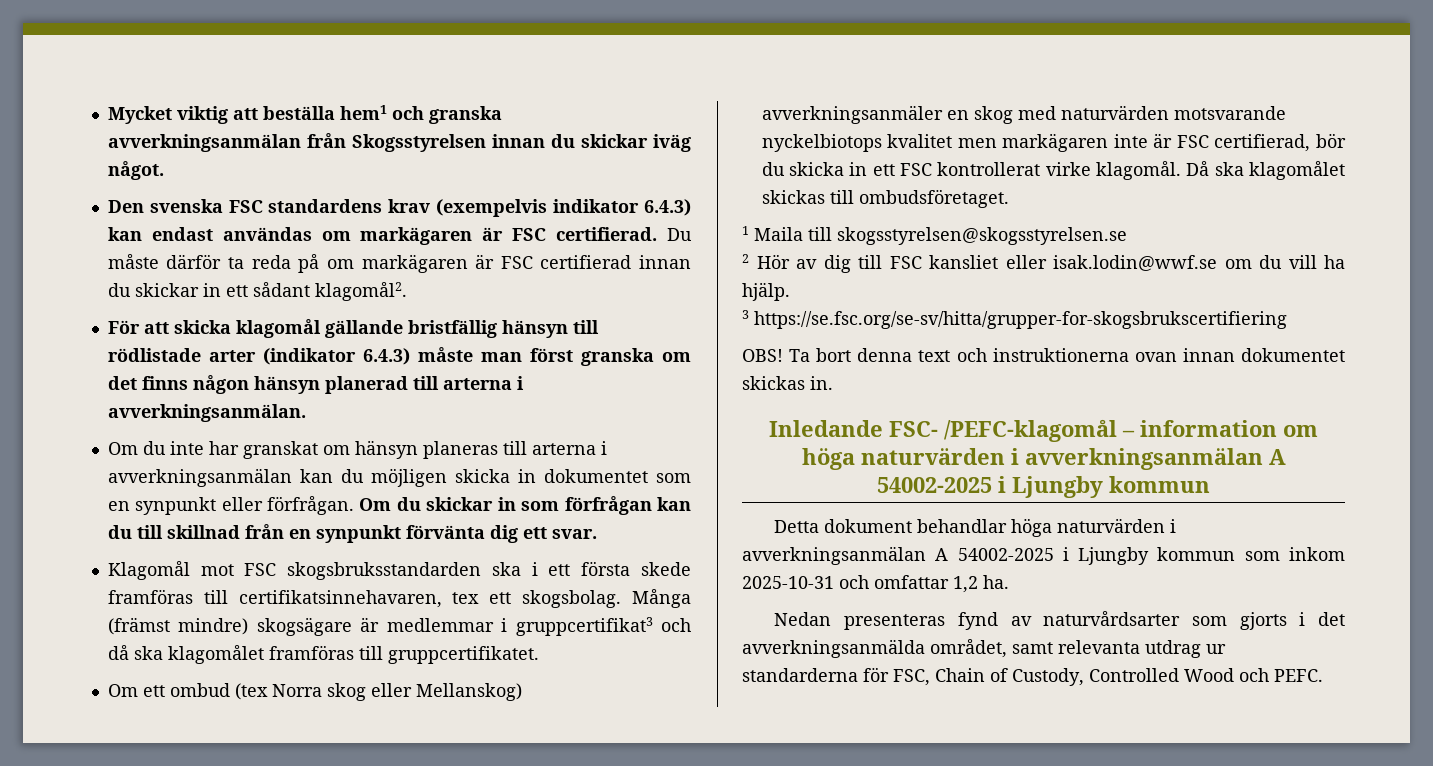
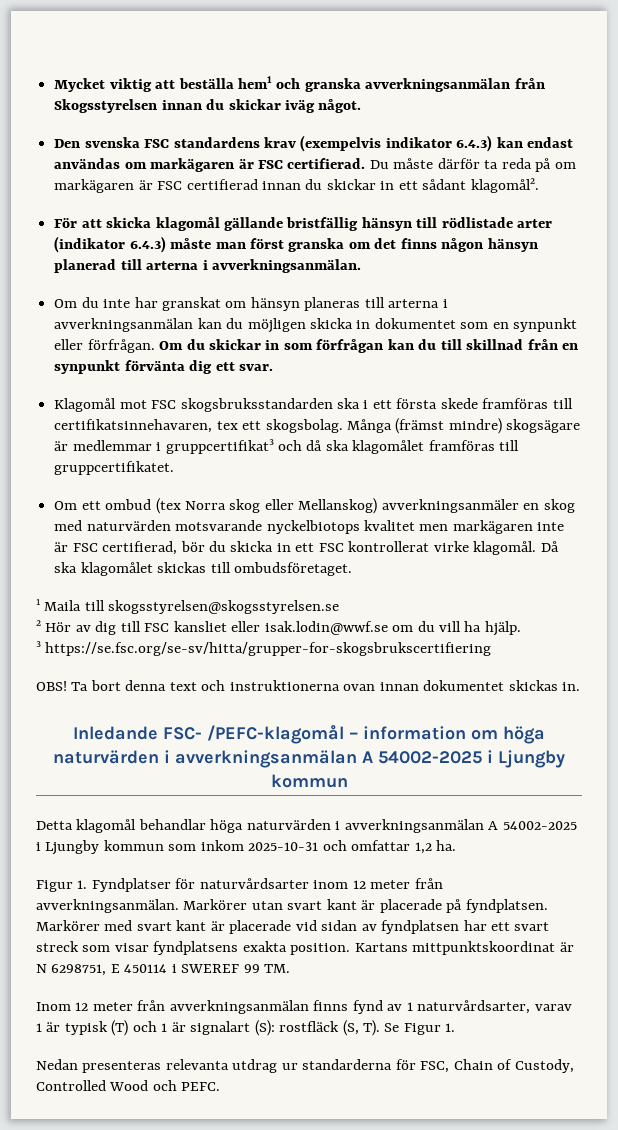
- Detta dokument behandlar höga naturvärden i avverkningsanmälan A 54002-2025 i Ljungby kommun som inkom 2025-10-31 och omfattar 1,2 ha.
+ Detta klagomål behandlar höga naturvärden i avverkningsanmälan A 54002-2025 i Ljungby kommun som inkom 2025-10-31 och omfattar 1,2 ha.
- Nedan presenteras fynd av naturvårdsarter som gjorts i det avverkningsanmälda området, samt relevanta utdrag ur standarderna för FSC, Chain of Custody, Controlled Wood och PEFC.
+ Figur 1. Fyndplatser för naturvårdsarter inom 12 meter från avverkningsanmälan. Markörer utan svart kant är placerade på fyndplatsen. Markörer med svart kant är placerade vid sidan av fyndplatsen har ett svart streck som visar fyndplatsens exakta position. Kartans mittpunktskoordinat är N 6298751, E 450114 i SWEREF 99 TM.
+ Inom 12 meter från avverkningsanmälan finns fynd av 1 naturvårdsarter, varav 1 är typisk (T) och 1 är signalart (S): rostfläck (S, T). Se Figur 1.
+ Nedan presenteras relevanta utdrag ur standarderna för FSC, Chain of Custody, Controlled Wood och PEFC.

